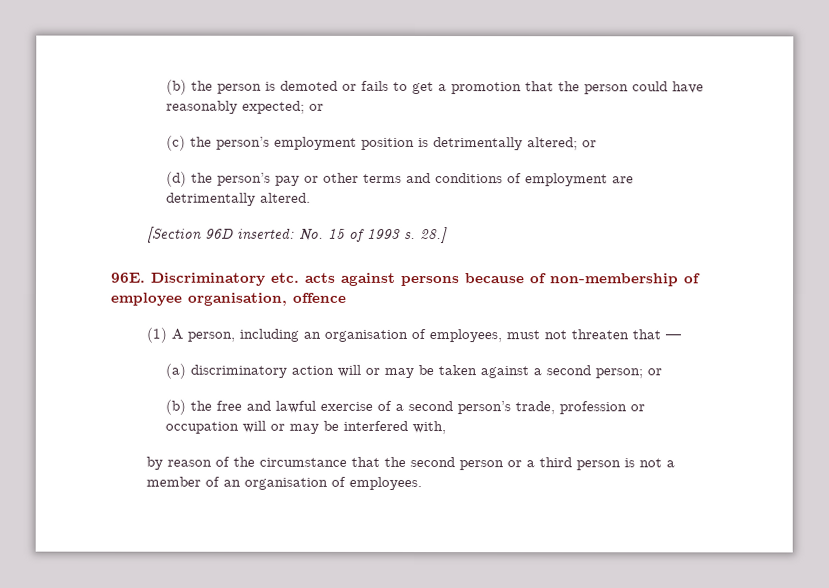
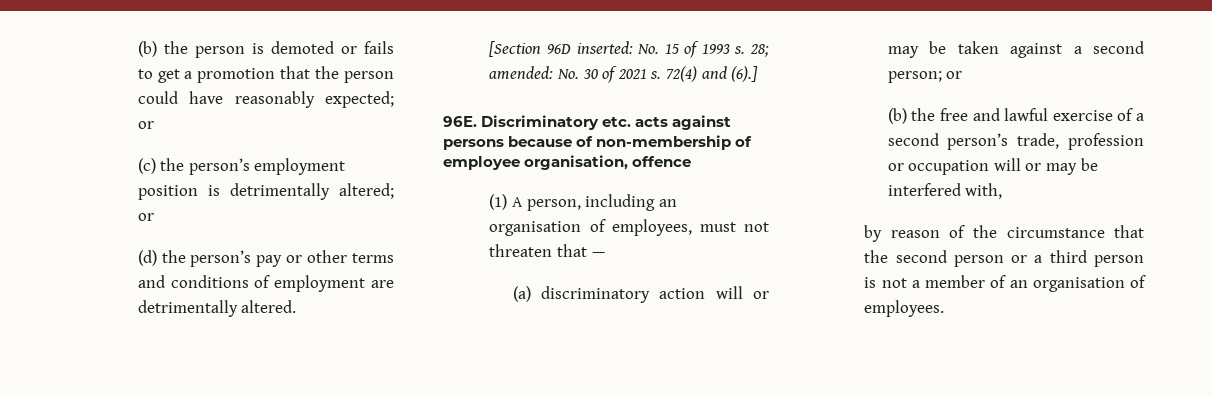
- 28.]
+ 28; amended: No. 30 of 2021 s. 72(4) and (6).]

